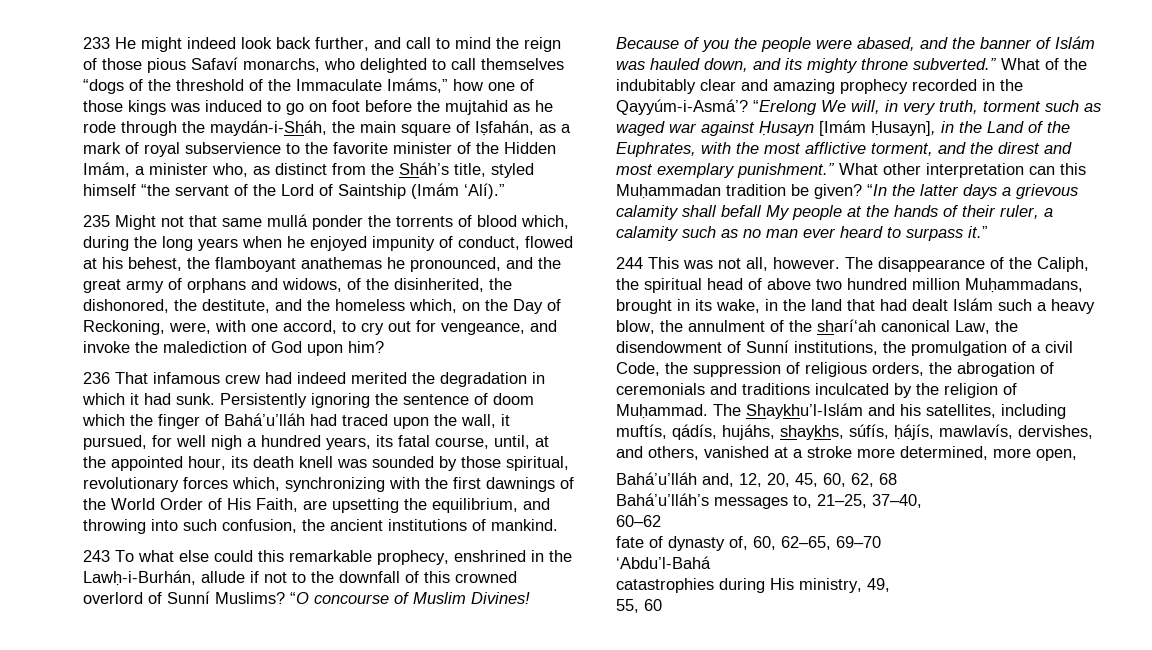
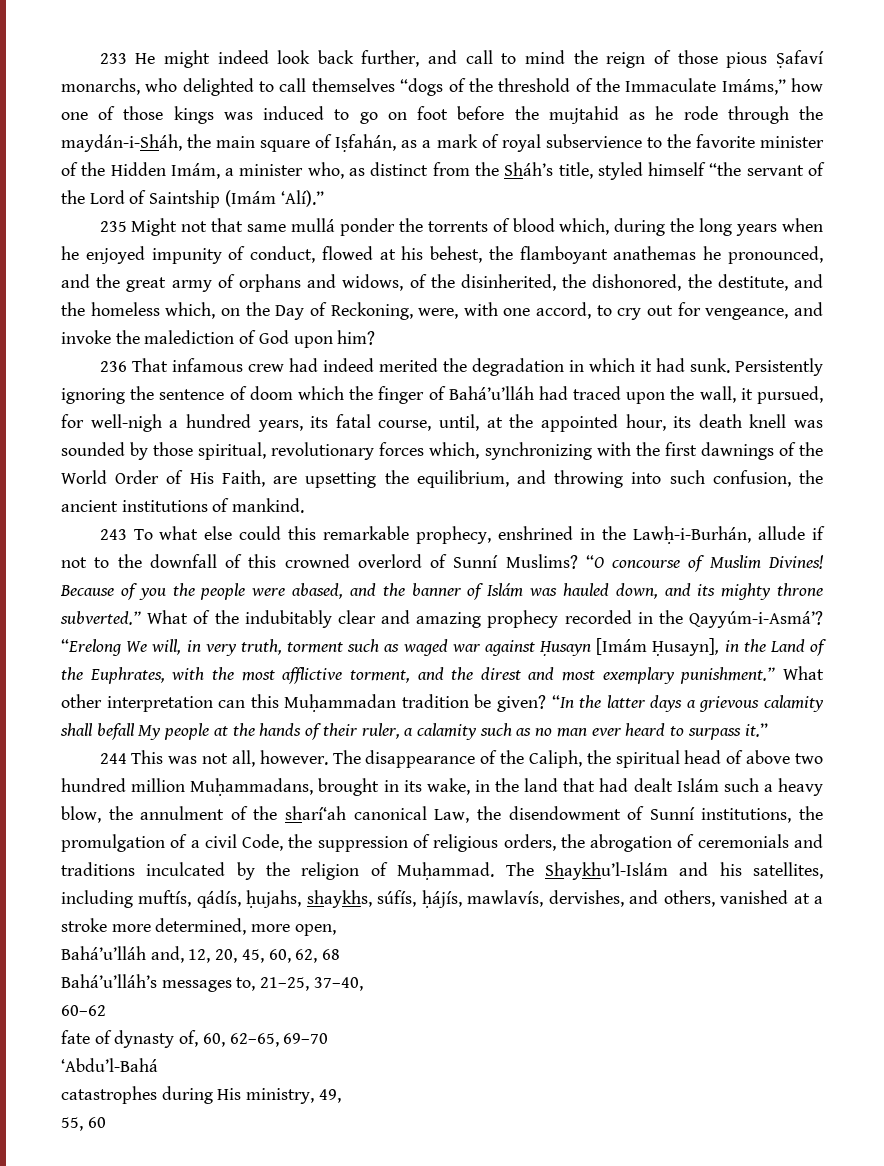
- 233 He might indeed look back further, and call to mind the reign of those pious Safaví monarchs, who delighted to call themselves “dogs of the threshold of the Immaculate Imáms,” how one of those kings was induced to go on foot before the mujtahid as he rode through the maydán-i-Sháh, the main square of Iṣfahán, as a mark of royal subservience to the favorite minister of the Hidden Imám, a minister who, as distinct from the Sháh’s title, styled himself “the servant of the Lord of Saintship (Imám ‘Alí).”
+ 233 He might indeed look back further, and call to mind the reign of those pious Ṣafaví monarchs, who delighted to call themselves “dogs of the threshold of the Immaculate Imáms,” how one of those kings was induced to go on foot before the mujtahid as he rode through the maydán-i-Sháh, the main square of Iṣfahán, as a mark of royal subservience to the favorite minister of the Hidden Imám, a minister who, as distinct from the Sháh’s title, styled himself “the servant of the Lord of Saintship (Imám ‘Alí).”
- Persistently ignoring the sentence of doom which the finger of Bahá’u’lláh had traced upon the wall, it pursued, for well nigh a hundred years, its fatal course, until, at the appointed hour, its death knell was sounded by those spiritual, revolutionary forces which, synchronizing with the first dawnings of the World Order of His Faith, are upsetting the equilibrium, and throwing into such confusion, the ancient institutions of mankind.
+ Persistently ignoring the sentence of doom which the finger of Bahá’u’lláh had traced upon the wall, it pursued, for well-nigh a hundred years, its fatal course, until, at the appointed hour, its death knell was sounded by those spiritual, revolutionary forces which, synchronizing with the first dawnings of the World Order of His Faith, are upsetting the equilibrium, and throwing into such confusion, the ancient institutions of mankind.
- The Shaykhu’l-Islám and his satellites, including muftís, qádís, hujáhs, shaykhs, súfís, ḥájís, mawlavís, dervishes, and others, vanished at a stroke more determined, more open,
+ The Shaykhu’l-Islám and his satellites, including muftís, qádís, ḥujahs, shaykhs, súfís, ḥájís, mawlavís, dervishes, and others, vanished at a stroke more determined, more open,
- catastrophies during His ministry, 49,
+ catastrophes during His ministry, 49,

